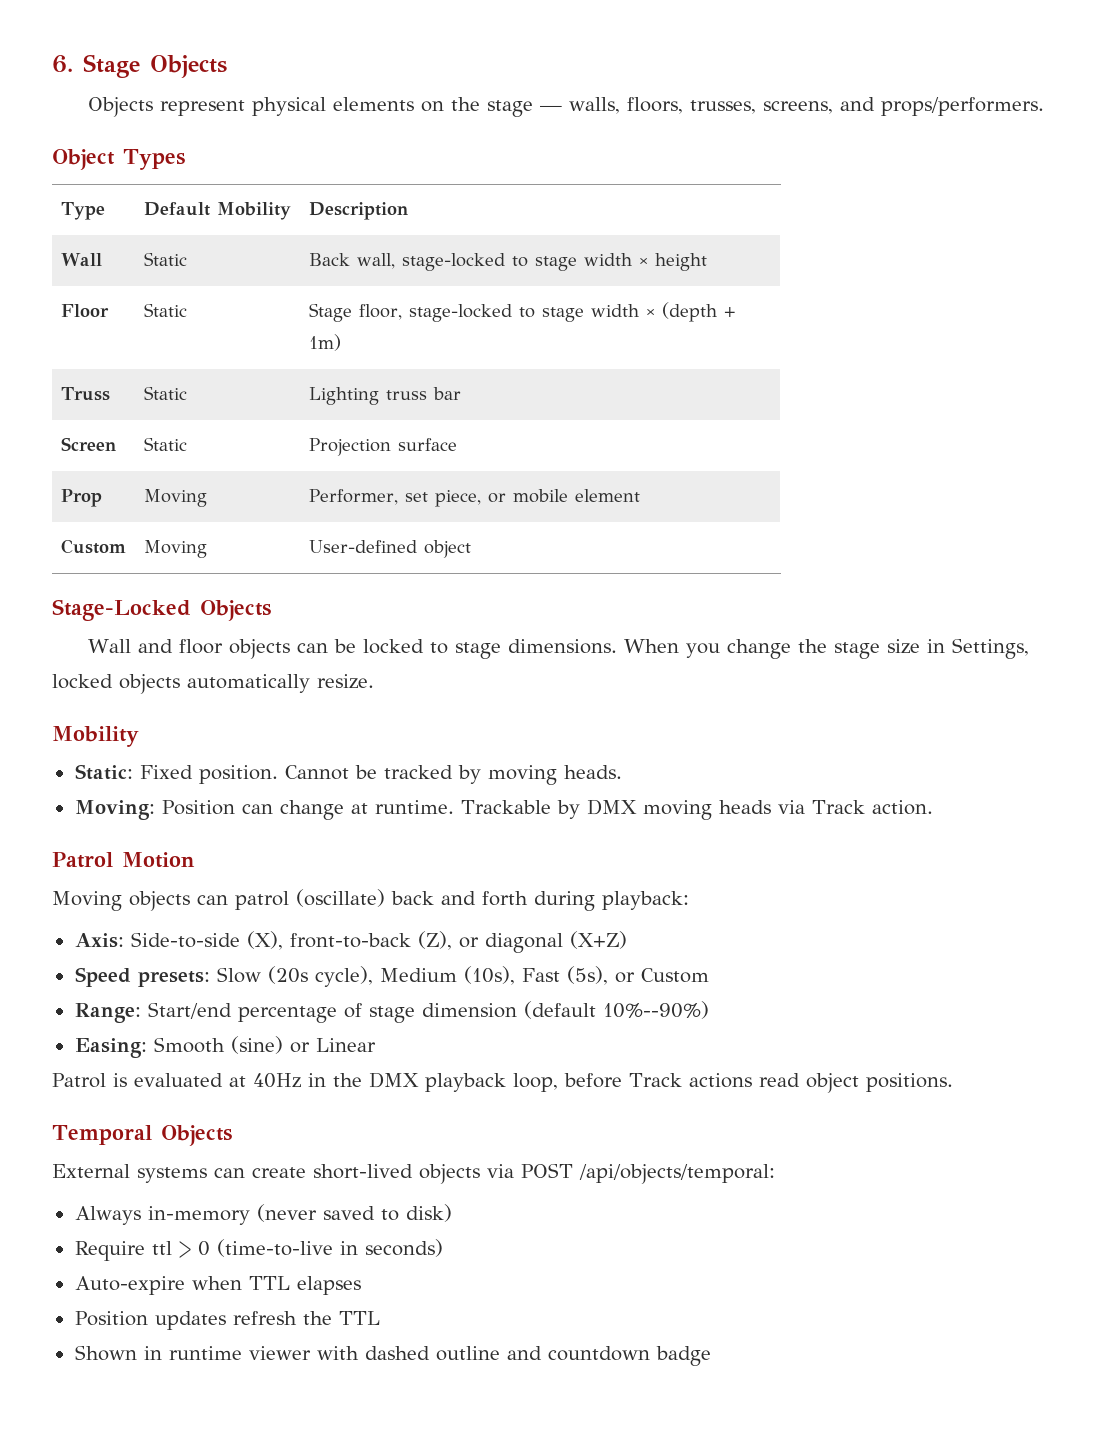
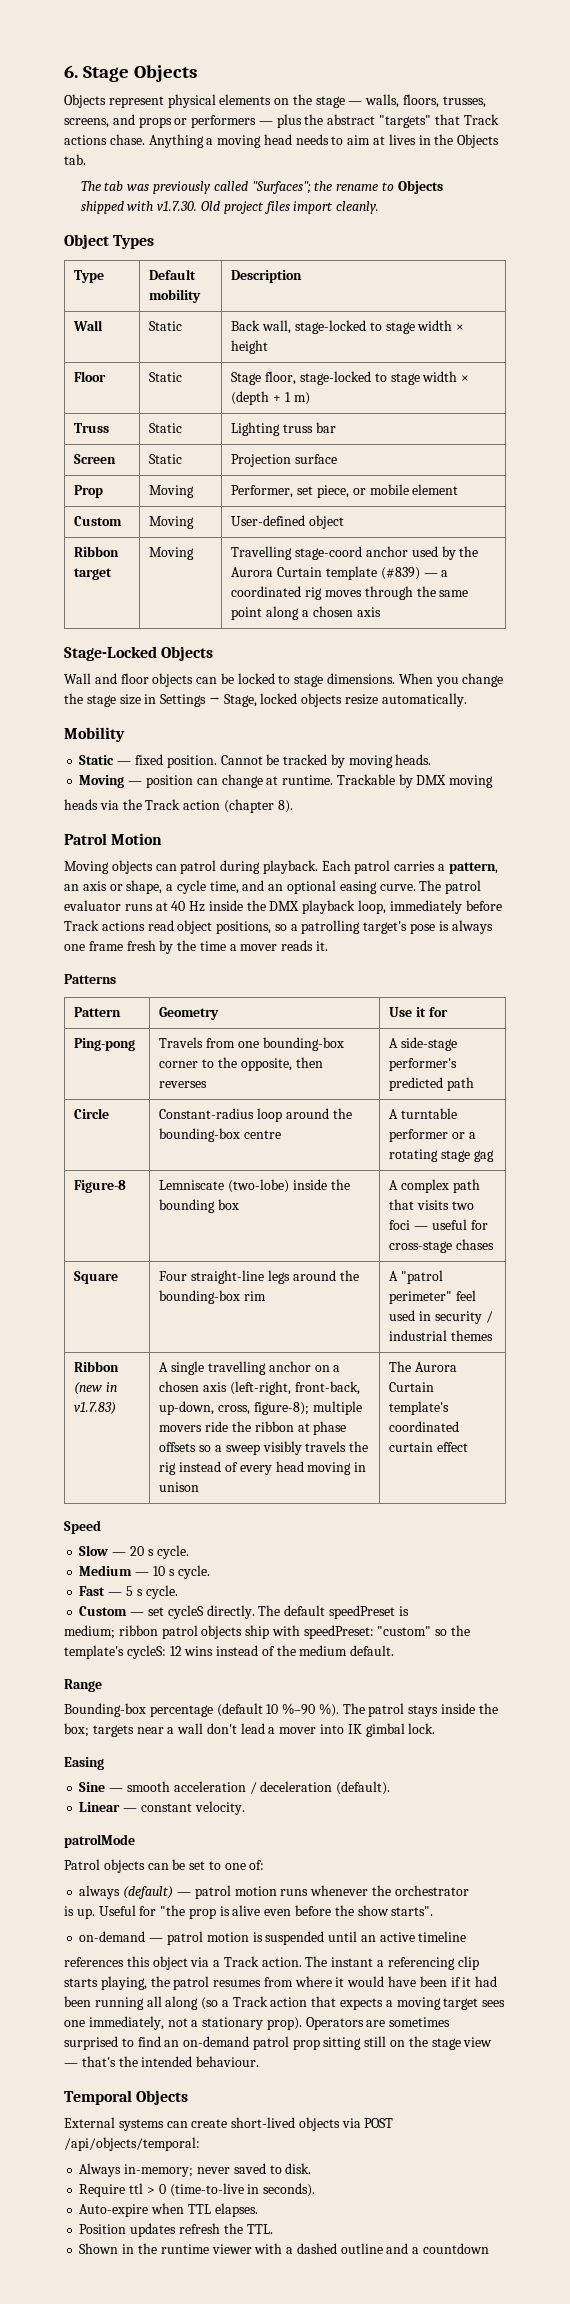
- Objects represent physical elements on the stage — walls, floors, trusses, screens, and props/performers.
+ Objects represent physical elements on the stage — walls, floors, trusses, screens, and props or performers — plus the abstract "targets" that Track actions chase. Anything a moving head needs to aim at lives in the Objects tab.
+ The tab was previously called "Surfaces"; the rename to Objects
+ shipped with v1.7.30. Old project files import cleanly.
- Type | Default Mobility | Description
+ Type | Default mobility | Description
- Floor | Static | Stage floor, stage-locked to stage width × (depth + 1m)
+ Floor | Static | Stage floor, stage-locked to stage width × (depth + 1 m)
+ Ribbon target | Moving | Travelling stage-coord anchor used by the Aurora Curtain template (#839) — a coordinated rig moves through the same point along a chosen axis
- When you change the stage size in Settings, locked objects automatically resize.
+ When you change the stage size in Settings → Stage, locked objects resize automatically.
  Mobility
- Static: Fixed position.
+ Static — fixed position.
- Moving: Position can change at runtime.
+ Moving — position can change at runtime.
- Trackable by DMX moving heads via Track action.
+ Trackable by DMX moving
+ heads via the Track action (chapter 8).
- Moving objects can patrol (oscillate) back and forth during playback:
- Axis: Side-to-side (X), front-to-back (Z), or diagonal (X+Z)
- Speed presets: Slow (20s cycle), Medium (10s), Fast (5s), or Custom
- Range: Start/end percentage of stage dimension (default 10%--90%)
- Easing: Smooth (sine) or Linear
- Patrol is evaluated at 40Hz in the DMX playback loop, before Track actions read object positions.
+ Moving objects can patrol during playback. Each patrol carries a pattern, an axis or shape, a cycle time, and an optional easing curve. The patrol evaluator runs at 40 Hz inside the DMX playback loop, immediately before Track actions read object positions, so a patrolling target's pose is always one frame fresh by the time a mover reads it.
+ Patterns
+ Pattern | Geometry | Use it for
+ Ping-pong | Travels from one bounding-box corner to the opposite, then reverses | A side-stage performer's predicted path
+ Circle | Constant-radius loop around the bounding-box centre | A turntable performer or a rotating stage gag
+ Figure-8 | Lemniscate (two-lobe) inside the bounding box | A complex path that visits two foci — useful for cross-stage chases
+ Square | Four straight-line legs around the bounding-box rim | A "patrol perimeter" feel used in security / industrial themes
+ Ribbon (new in v1.7.83) | A single travelling anchor on a chosen axis (left-right, front-back, up-down, cross, figure-8); multiple movers ride the ribbon at phase offsets so a sweep visibly travels the rig instead of every head moving in unison | The Aurora Curtain template's coordinated curtain effect
+ Speed
+ Slow — 20 s cycle.
+ Medium — 10 s cycle.
+ Fast — 5 s cycle.
+ Custom — set cycleS directly. The default speedPreset is
+ medium; ribbon patrol objects ship with speedPreset: "custom" so the template's cycleS: 12 wins instead of the medium default.
+ Range
+ Bounding-box percentage (default 10 %–90 %). The patrol stays inside the box; targets near a wall don't lead a mover into IK gimbal lock.
+ Easing
+ Sine — smooth acceleration / deceleration (default).
+ Linear — constant velocity.
+ patrolMode
+ Patrol objects can be set to one of:
+ always (default) — patrol motion runs whenever the orchestrator
+ is up. Useful for "the prop is alive even before the show starts".
+ on-demand — patrol motion is suspended until an active timeline
+ references this object via a Track action. The instant a referencing clip starts playing, the patrol resumes from where it would have been if it had been running all along (so a Track action that expects a moving target sees one immediately, not a stationary prop). Operators are sometimes surprised to find an on-demand patrol prop sitting still on the stage view — that's the intended behaviour.
- Always in-memory (never saved to disk)
+ Always in-memory; never saved to disk.
- Require ttl > 0 (time-to-live in seconds)
+ Require ttl > 0 (time-to-live in seconds).
- Auto-expire when TTL elapses
+ Auto-expire when TTL elapses.
- Position updates refresh the TTL
+ Position updates refresh the TTL.
- Shown in runtime viewer with dashed outline and countdown badge
+ Shown in the runtime viewer with a dashed outline and a countdown

